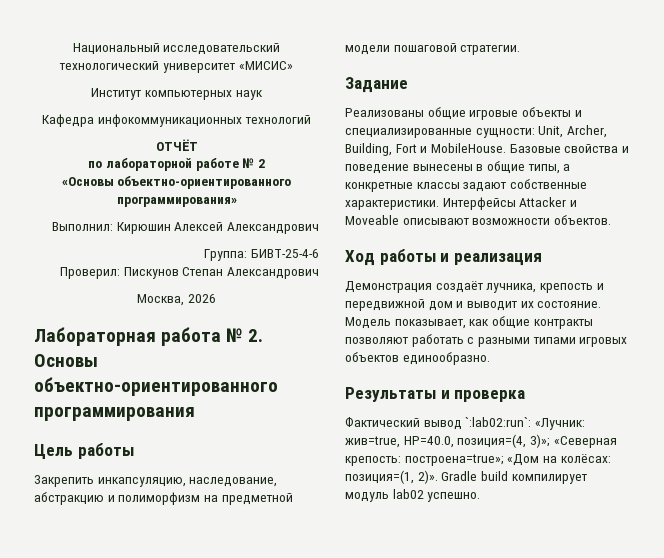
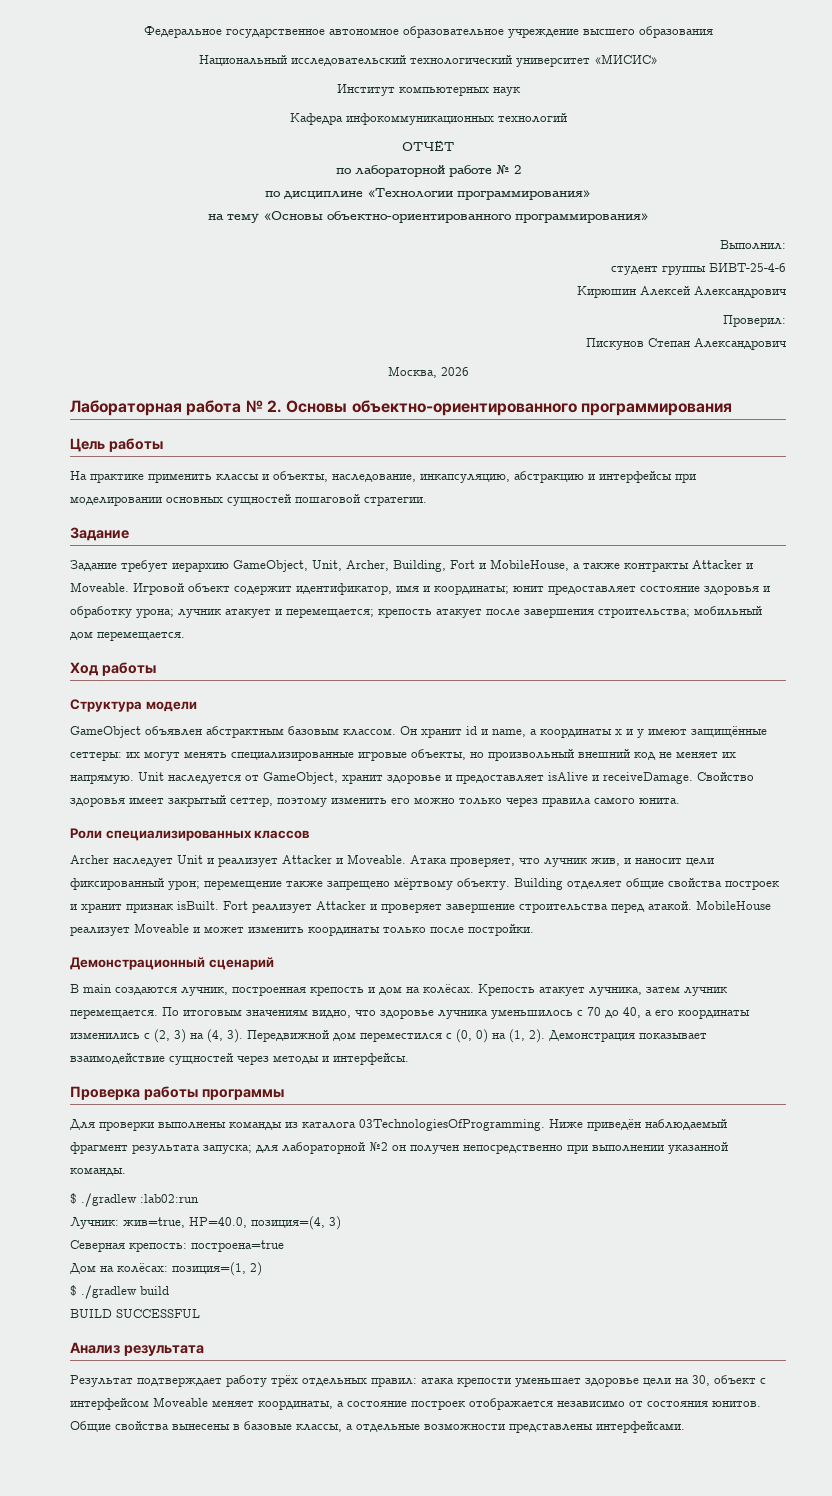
+ Федеральное государственное автономное образовательное учреждение высшего образования
- «Основы объектно-ориентированного программирования»
+ по дисциплине «Технологии программирования»
+ на тему «Основы объектно-ориентированного программирования»
- Выполнил: Кирюшин Алексей Александрович
+ Выполнил:
+ студент группы БИВТ-25-4-6
+ Кирюшин Алексей Александрович
- Группа: БИВТ-25-4-6
- Проверил: Пискунов Степан Александрович
+ Проверил:
+ Пискунов Степан Александрович
- Закрепить инкапсуляцию, наследование, абстракцию и полиморфизм на предметной модели пошаговой стратегии.
+ На практике применить классы и объекты, наследование, инкапсуляцию, абстракцию и интерфейсы при моделировании основных сущностей пошаговой стратегии.
  Задание
- Реализованы общие игровые объекты и специализированные сущности: Unit, Archer, Building, Fort и MobileHouse. Базовые свойства и поведение вынесены в общие типы, а конкретные классы задают собственные характеристики. Интерфейсы Attacker и Moveable описывают возможности объектов.
- Ход работы и реализация
- Демонстрация создаёт лучника, крепость и передвижной дом и выводит их состояние. Модель показывает, как общие контракты позволяют работать с разными типами игровых объектов единообразно.
- Результаты и проверка
- Фактический вывод `:lab02:run`: «Лучник: жив=true, HP=40.0, позиция=(4, 3)»; «Северная крепость: построена=true»; «Дом на колёсах: позиция=(1, 2)». Gradle build компилирует модуль lab02 успешно.
+ Задание требует иерархию GameObject, Unit, Archer, Building, Fort и MobileHouse, а также контракты Attacker и Moveable. Игровой объект содержит идентификатор, имя и координаты; юнит предоставляет состояние здоровья и обработку урона; лучник атакует и перемещается; крепость атакует после завершения строительства; мобильный дом перемещается.
+ Ход работы
+ Структура модели
+ GameObject объявлен абстрактным базовым классом. Он хранит id и name, а координаты x и y имеют защищённые сеттеры: их могут менять специализированные игровые объекты, но произвольный внешний код не меняет их напрямую. Unit наследуется от GameObject, хранит здоровье и предоставляет isAlive и receiveDamage. Свойство здоровья имеет закрытый сеттер, поэтому изменить его можно только через правила самого юнита.
+ Роли специализированных классов
+ Archer наследует Unit и реализует Attacker и Moveable. Атака проверяет, что лучник жив, и наносит цели фиксированный урон; перемещение также запрещено мёртвому объекту. Building отделяет общие свойства построек и хранит признак isBuilt. Fort реализует Attacker и проверяет завершение строительства перед атакой. MobileHouse реализует Moveable и может изменить координаты только после постройки.
+ Демонстрационный сценарий
+ В main создаются лучник, построенная крепость и дом на колёсах. Крепость атакует лучника, затем лучник перемещается. По итоговым значениям видно, что здоровье лучника уменьшилось с 70 до 40, а его координаты изменились с (2, 3) на (4, 3). Передвижной дом переместился с (0, 0) на (1, 2). Демонстрация показывает взаимодействие сущностей через методы и интерфейсы.
+ Проверка работы программы
+ Для проверки выполнены команды из каталога 03TechnologiesOfProgramming. Ниже приведён наблюдаемый фрагмент результата запуска; для лабораторной №2 он получен непосредственно при выполнении указанной команды.
+ $ ./gradlew :lab02:run
+ Лучник: жив=true, HP=40.0, позиция=(4, 3)
+ Северная крепость: построена=true
+ Дом на колёсах: позиция=(1, 2)
+ $ ./gradlew build
+ BUILD SUCCESSFUL
+ Анализ результата
+ Результат подтверждает работу трёх отдельных правил: атака крепости уменьшает здоровье цели на 30, объект с интерфейсом Moveable меняет координаты, а состояние построек отображается независимо от состояния юнитов. Общие свойства вынесены в базовые классы, а отдельные возможности представлены интерфейсами.

